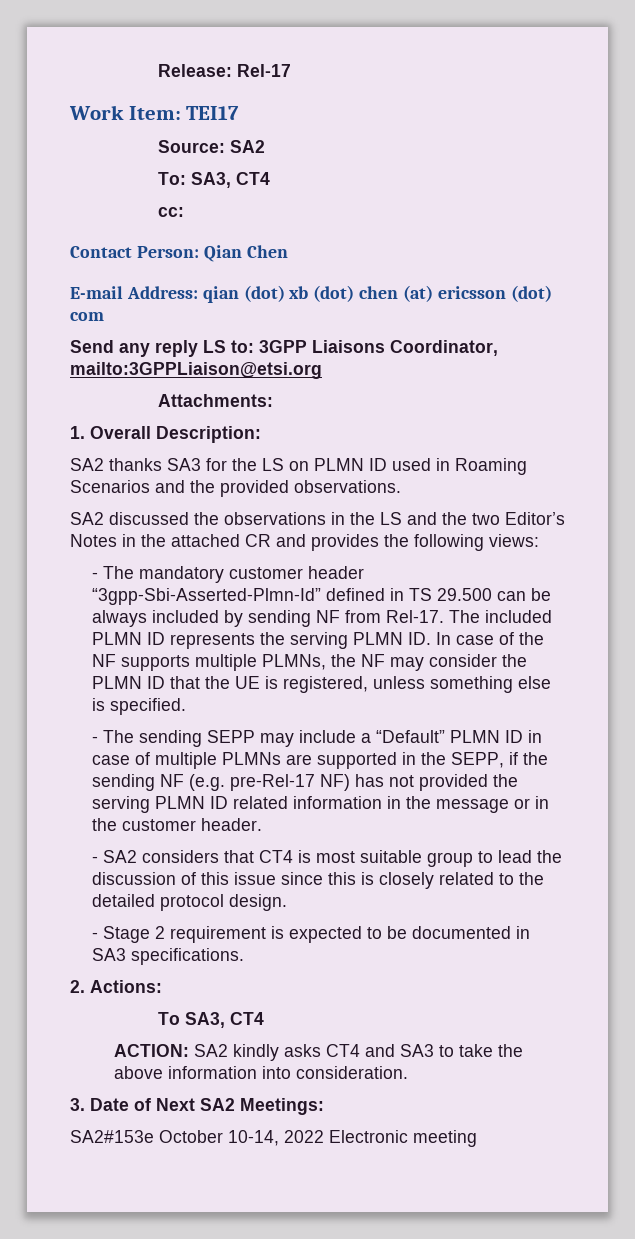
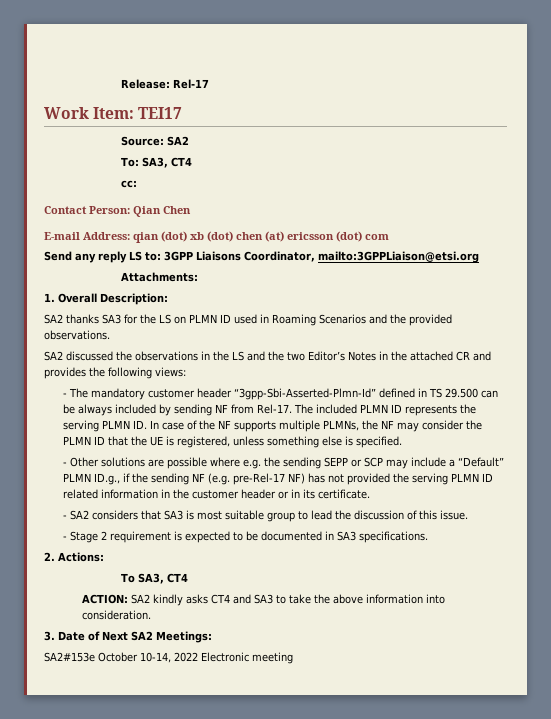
- - The sending SEPP may include a “Default” PLMN ID in case of multiple PLMNs are supported in the SEPP, if the sending NF (e.g. pre-Rel-17 NF) has not provided the serving PLMN ID related information in the message or in the customer header.
+ - Other solutions are possible where e.g. the sending SEPP or SCP may include a “Default” PLMN ID.g., if the sending NF (e.g. pre-Rel-17 NF) has not provided the serving PLMN ID related information in the customer header or in its certificate.
- - SA2 considers that CT4 is most suitable group to lead the discussion of this issue since this is closely related to the detailed protocol design.
+ - SA2 considers that SA3 is most suitable group to lead the discussion of this issue.

